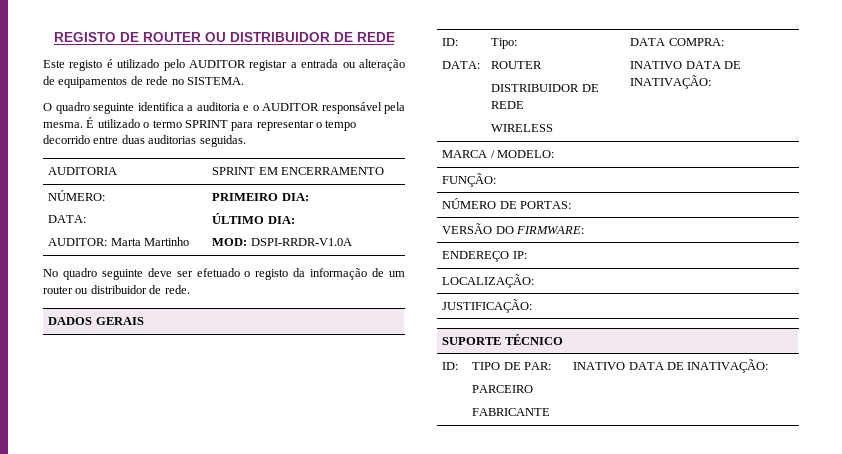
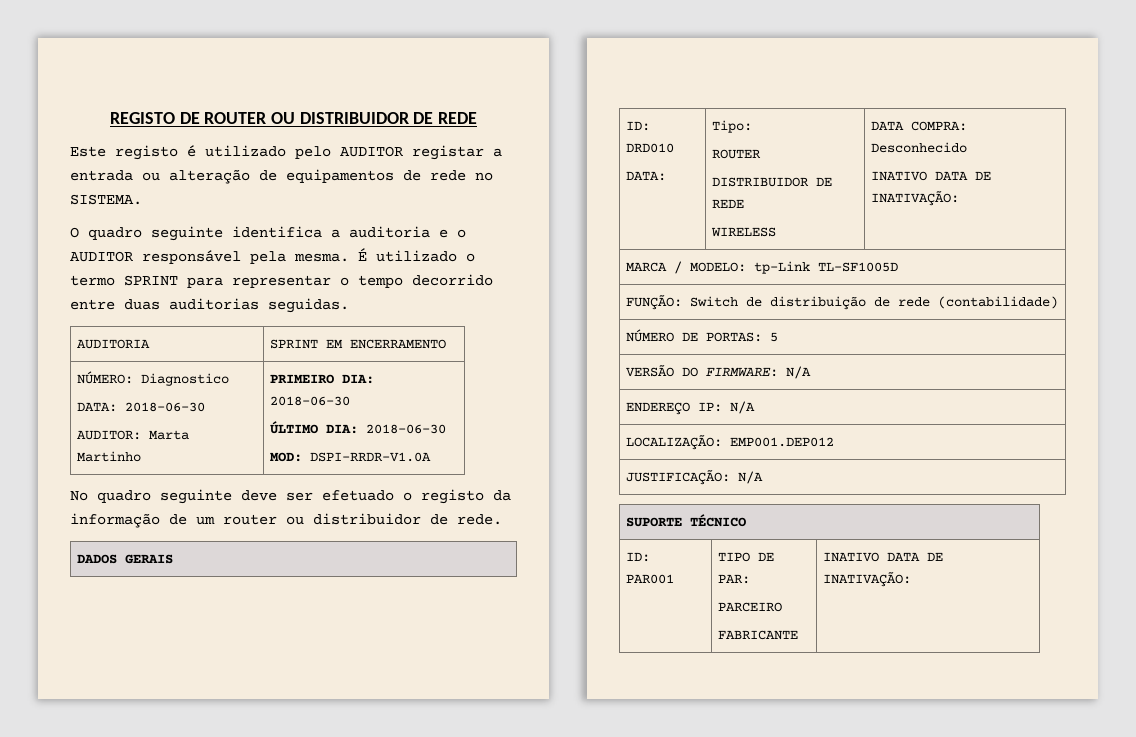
- NÚMERO:
- DATA:
- AUDITOR: Marta Martinho | PRIMEIRO DIA:
- ÚLTIMO DIA:
+ NÚMERO: Diagnostico
+ DATA: 2018-06-30
+ AUDITOR: Marta Martinho | PRIMEIRO DIA: 2018-06-30
+ ÚLTIMO DIA: 2018-06-30
  DADOS GERAIS
- ID:
+ ID: DRD010
  DATA: | Tipo:
  ROUTER
  DISTRIBUIDOR DE REDE
- WIRELESS | DATA COMPRA:
+ WIRELESS | DATA COMPRA: Desconhecido
- MARCA / MODELO:
+ MARCA / MODELO: tp-Link TL-SF1005D
- FUNÇÃO:
+ FUNÇÃO: Switch de distribuição de rede (contabilidade)
- NÚMERO DE PORTAS:
+ NÚMERO DE PORTAS: 5
- VERSÃO DO FIRMWARE:
+ VERSÃO DO FIRMWARE: N/A
- ENDEREÇO IP:
+ ENDEREÇO IP: N/A
- LOCALIZAÇÃO:
+ LOCALIZAÇÃO: EMP001.DEP012
- JUSTIFICAÇÃO:
+ JUSTIFICAÇÃO: N/A
- ID: | TIPO DE PAR:
+ ID: PAR001 | TIPO DE PAR:

